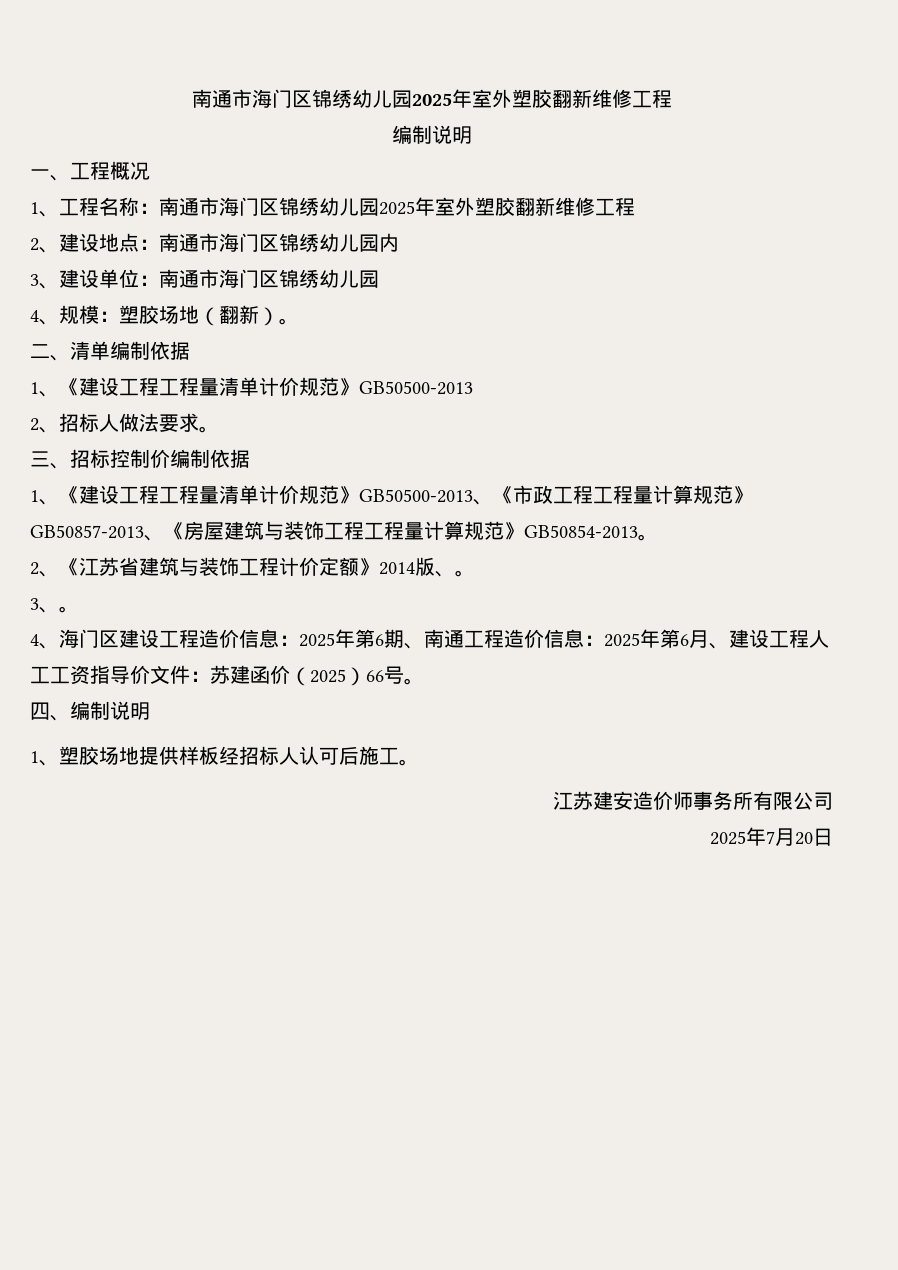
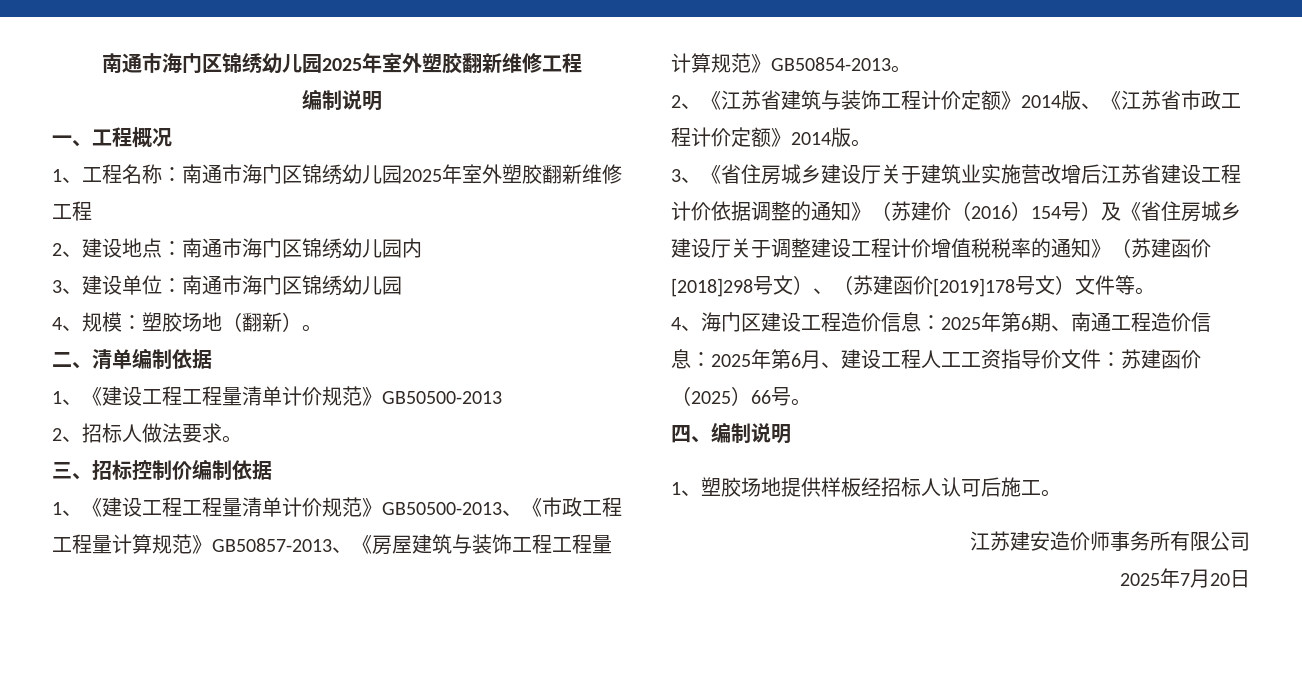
- 2、《江苏省建筑与装饰工程计价定额》2014版、。
- 3、。
+ 2、《江苏省建筑与装饰工程计价定额》2014版、《江苏省市政工程计价定额》2014版。
+ 3、《省住房城乡建设厅关于建筑业实施营改增后江苏省建设工程计价依据调整的通知》（苏建价（2016）154号）及《省住房城乡建设厅关于调整建设工程计价增值税税率的通知》（苏建函价[2018]298号文）、（苏建函价[2019]178号文）文件等。

